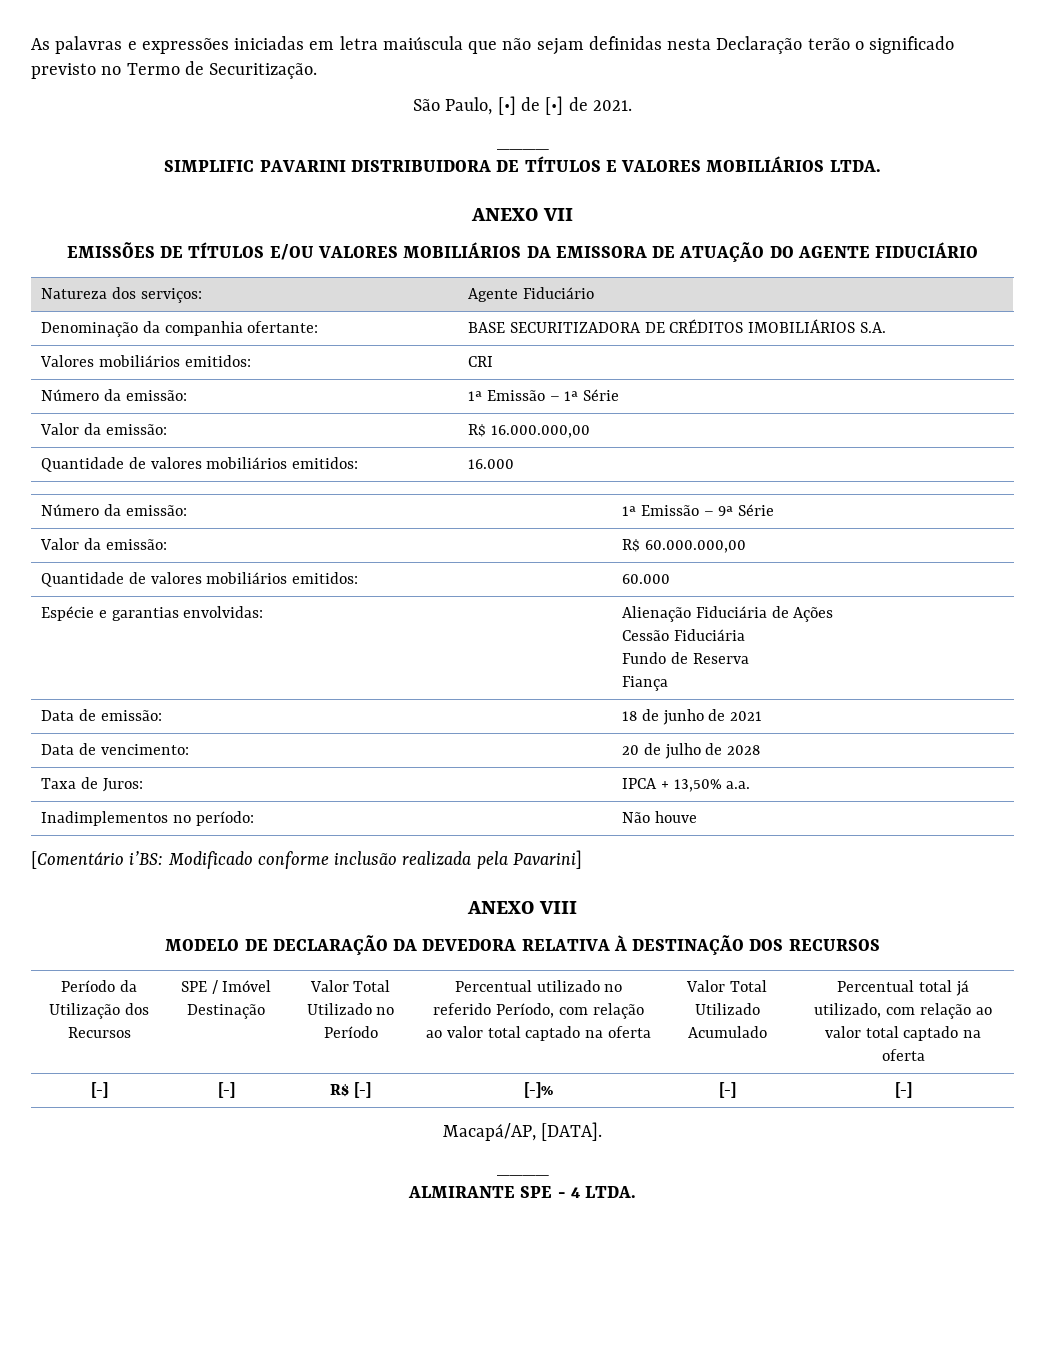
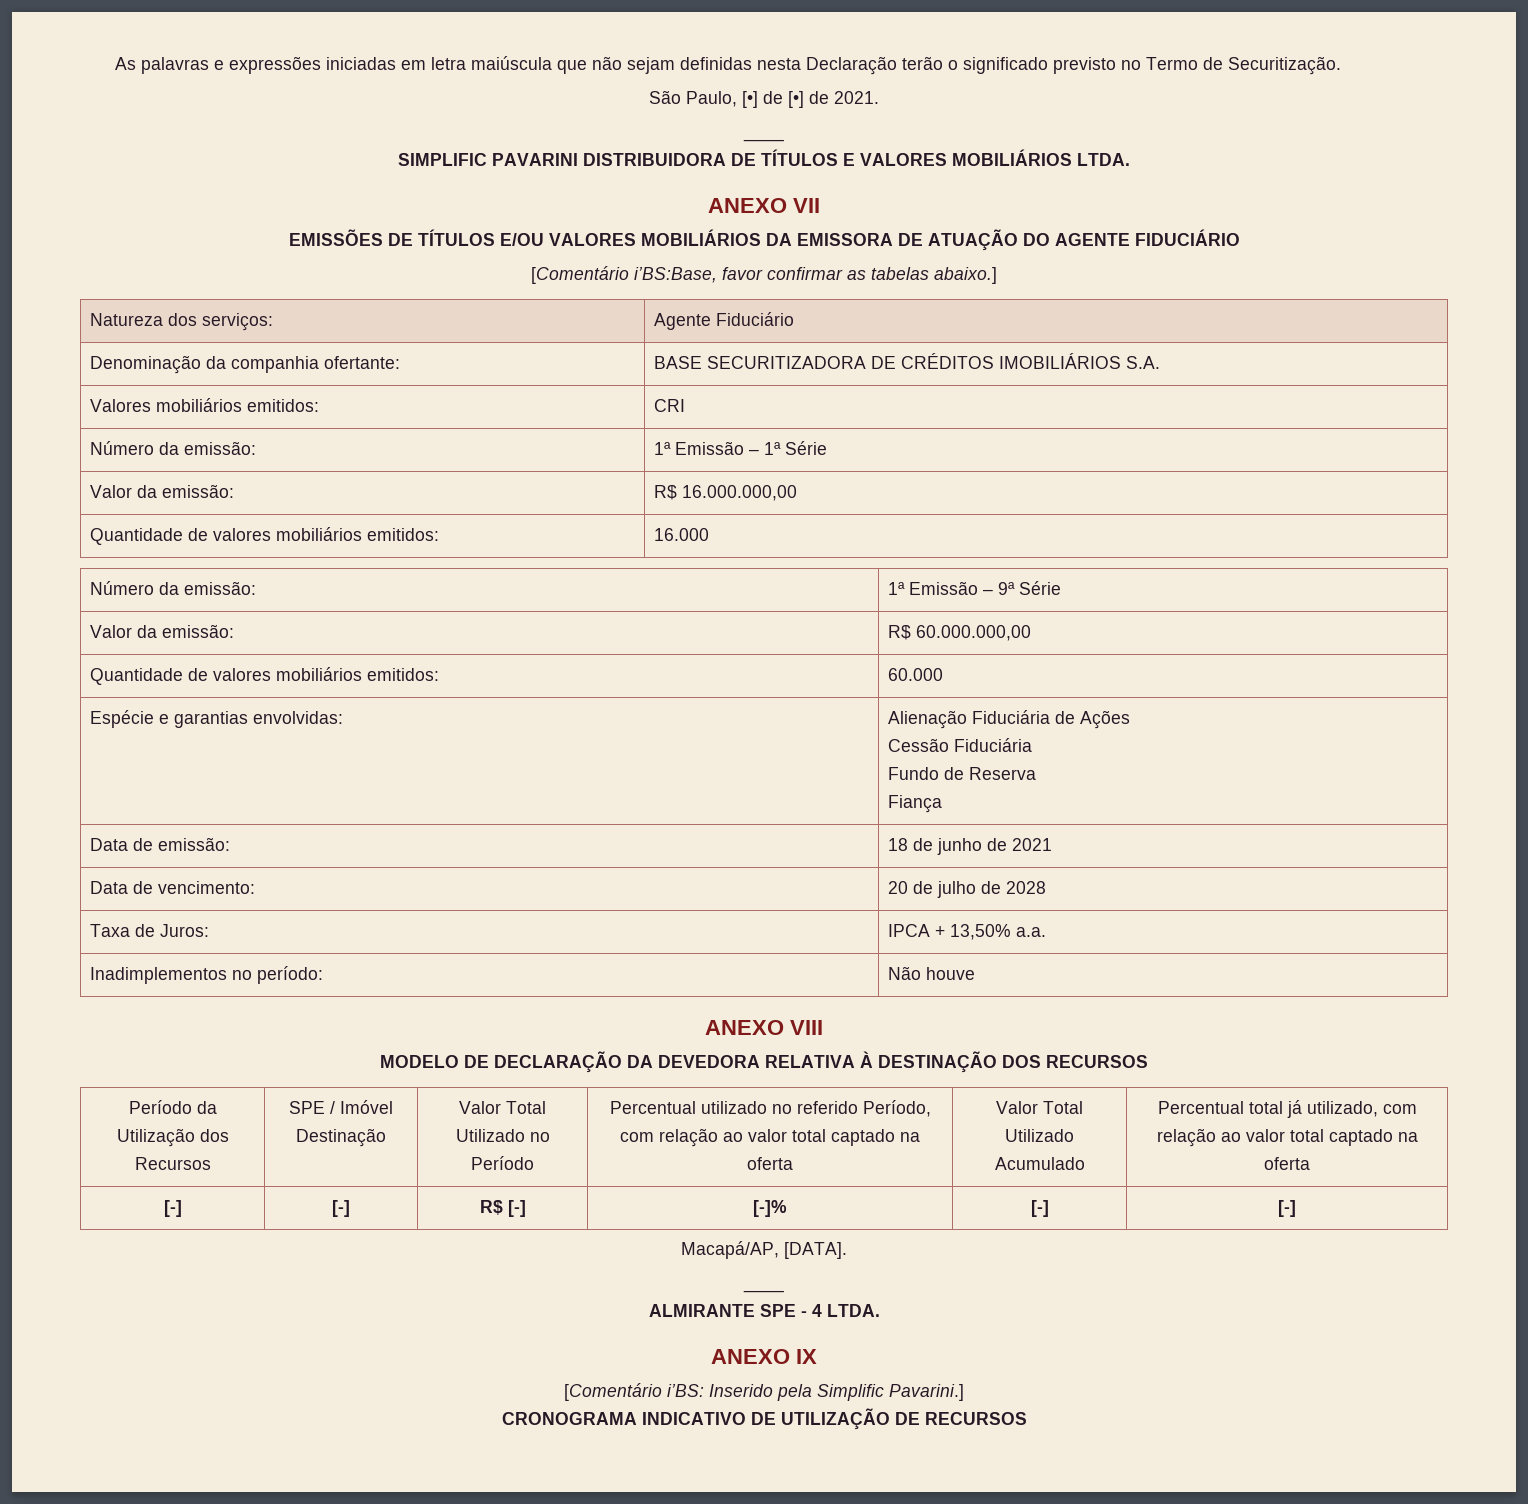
+ [Comentário i’BS:Base, favor confirmar as tabelas abaixo.]
- [Comentário i’BS: Modificado conforme inclusão realizada pela Pavarini]
+ ANEXO IX
+ [Comentário i’BS: Inserido pela Simplific Pavarini.]
+ CRONOGRAMA INDICATIVO DE UTILIZAÇÃO DE RECURSOS

